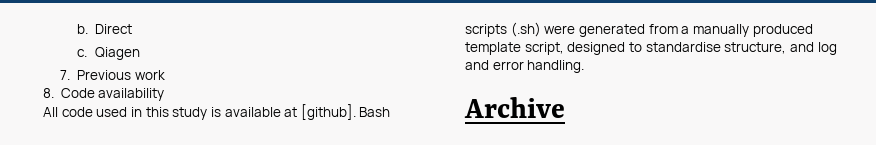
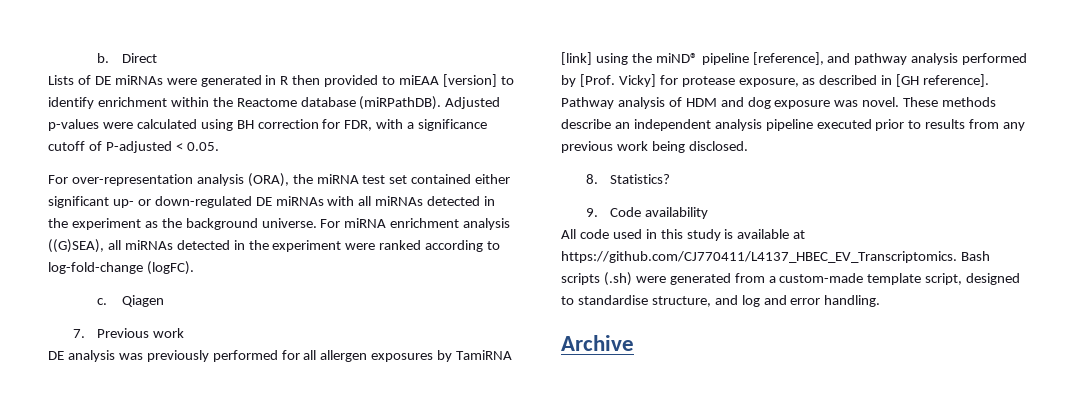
+ Lists of DE miRNAs were generated in R then provided to miEAA [version] to identify enrichment within the Reactome database (miRPathDB). Adjusted p-values were calculated using BH correction for FDR, with a significance cutoff of P-adjusted < 0.05.
+ For over-representation analysis (ORA), the miRNA test set contained either significant up- or down-regulated DE miRNAs with all miRNAs detected in the experiment as the background universe. For miRNA enrichment analysis ((G)SEA), all miRNAs detected in the experiment were ranked according to log-fold-change (logFC).
- 8. Code availability
+ DE analysis was previously performed for all allergen exposures by TamiRNA [link] using the miND® pipeline [reference], and pathway analysis performed by [Prof. Vicky] for protease exposure, as described in [GH reference]. Pathway analysis of HDM and dog exposure was novel. These methods describe an independent analysis pipeline executed prior to results from any previous work being disclosed.
+ 8. Statistics?
+ 9. Code availability
- All code used in this study is available at [github]. Bash scripts (.sh) were generated from a manually produced template script, designed to standardise structure, and log and error handling.
+ All code used in this study is available at https://github.com/CJ770411/L4137_HBEC_EV_Transcriptomics. Bash scripts (.sh) were generated from a custom-made template script, designed to standardise structure, and log and error handling.

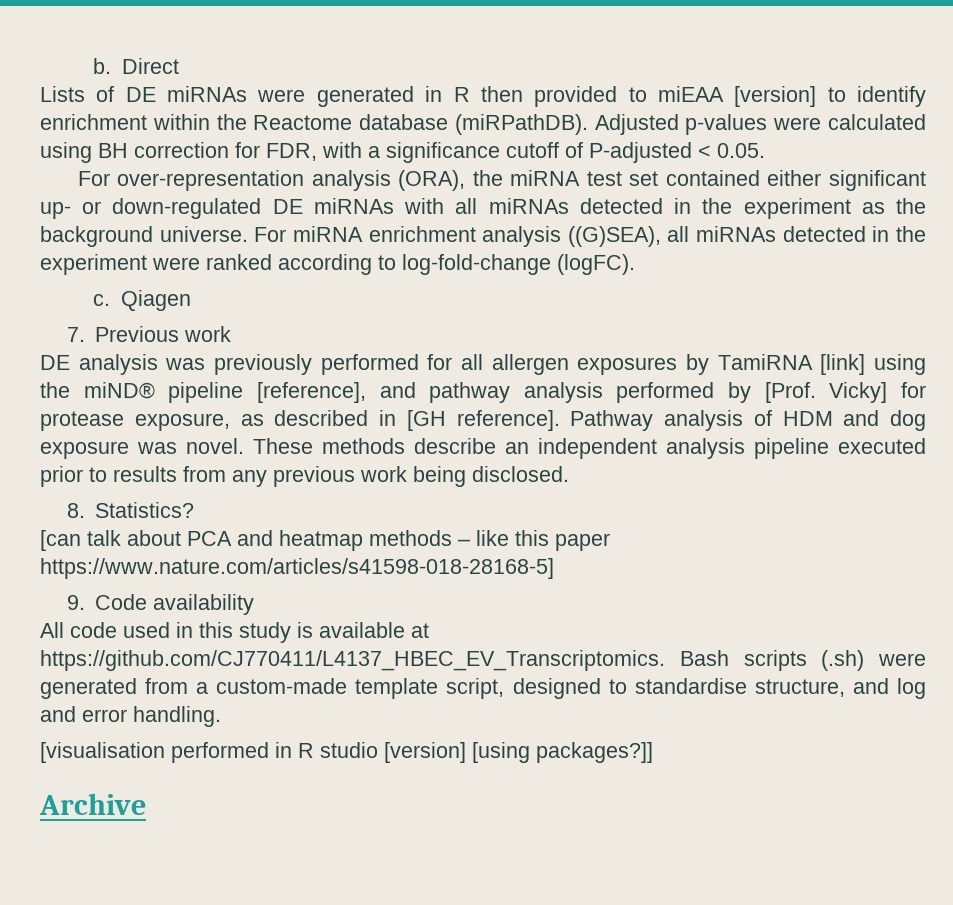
+ [can talk about PCA and heatmap methods – like this paper https://www.nature.com/articles/s41598-018-28168-5]
+ [visualisation performed in R studio [version] [using packages?]]

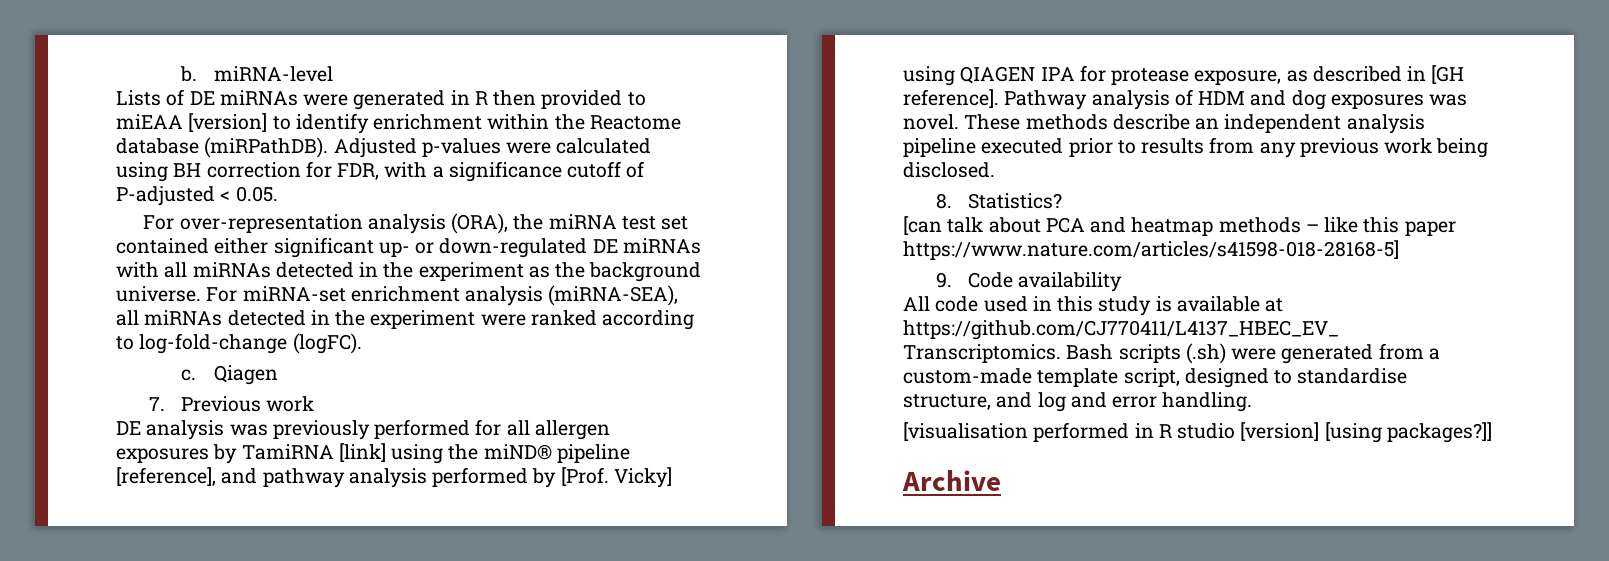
- b. Direct
+ b. miRNA-level
- For miRNA enrichment analysis ((G)SEA), all miRNAs detected in the experiment were ranked according to log-fold-change (logFC).
+ For miRNA-set enrichment analysis (miRNA-SEA), all miRNAs detected in the experiment were ranked according to log-fold-change (logFC).
- DE analysis was previously performed for all allergen exposures by TamiRNA [link] using the miND® pipeline [reference], and pathway analysis performed by [Prof. Vicky] for protease exposure, as described in [GH reference].
+ DE analysis was previously performed for all allergen exposures by TamiRNA [link] using the miND® pipeline [reference], and pathway analysis performed by [Prof. Vicky] using QIAGEN IPA for protease exposure, as described in [GH reference].
- Pathway analysis of HDM and dog exposure was novel.
+ Pathway analysis of HDM and dog exposures was novel.

